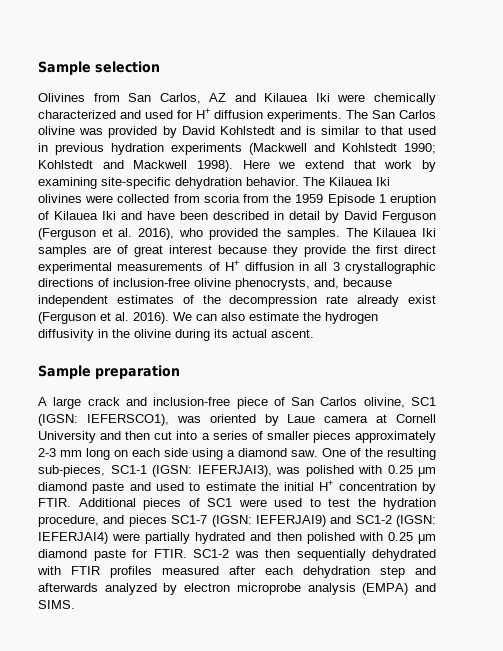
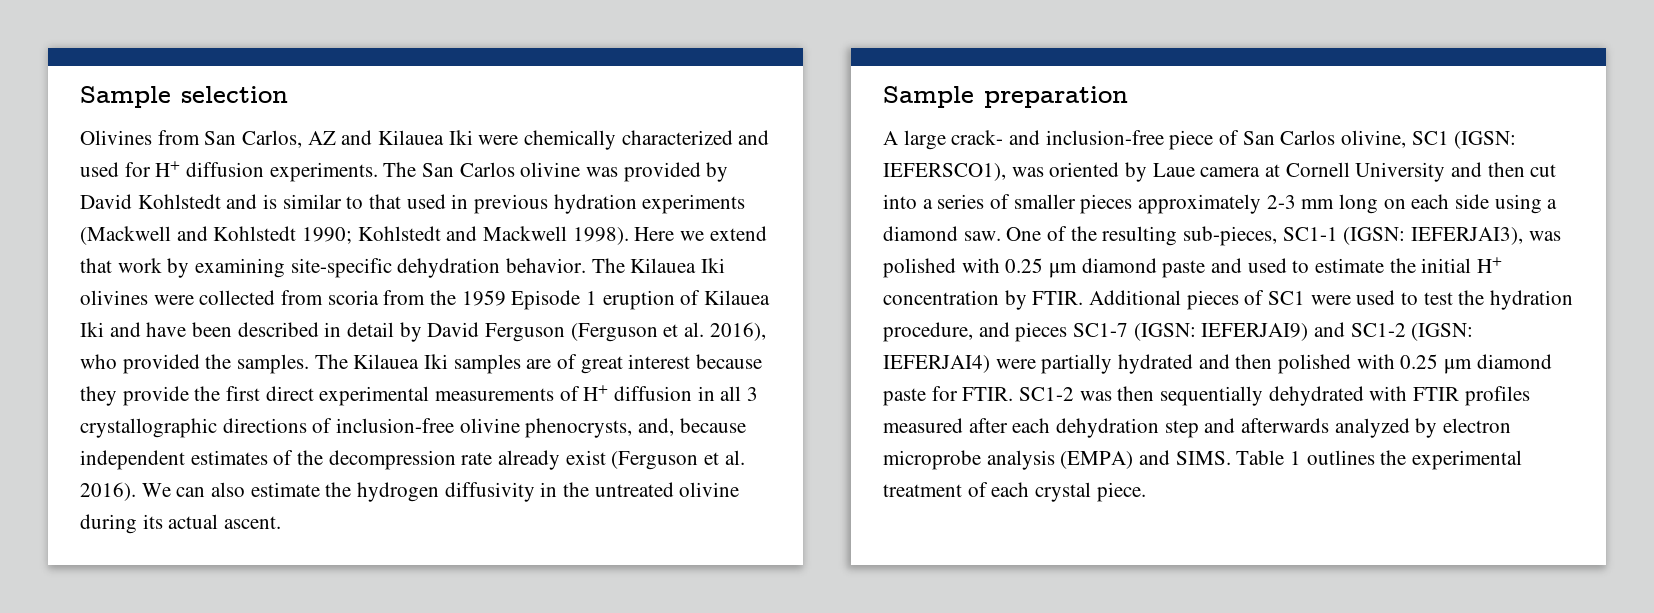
- We can also estimate the hydrogen diffusivity in the olivine during its actual ascent.
+ We can also estimate the hydrogen diffusivity in the untreated olivine during its actual ascent.
- A large crack and inclusion-free piece of San Carlos olivine, SC1 (IGSN: IEFERSCO1), was oriented by Laue camera at Cornell University and then cut into a series of smaller pieces approximately 2-3 mm long on each side using a diamond saw.
+ A large crack- and inclusion-free piece of San Carlos olivine, SC1 (IGSN: IEFERSCO1), was oriented by Laue camera at Cornell University and then cut into a series of smaller pieces approximately 2-3 mm long on each side using a diamond saw.
+ Table 1 outlines the experimental treatment of each crystal piece.

